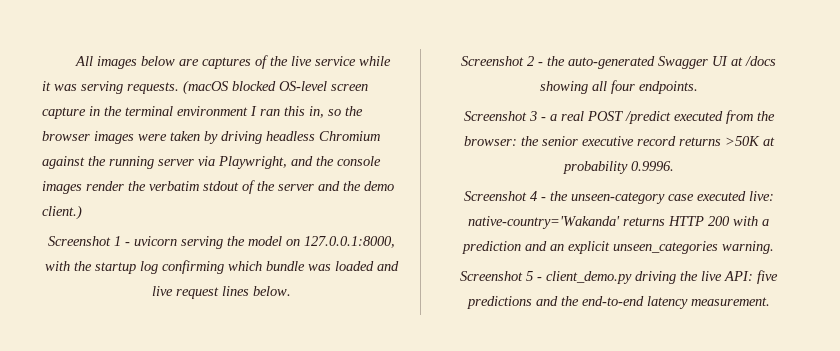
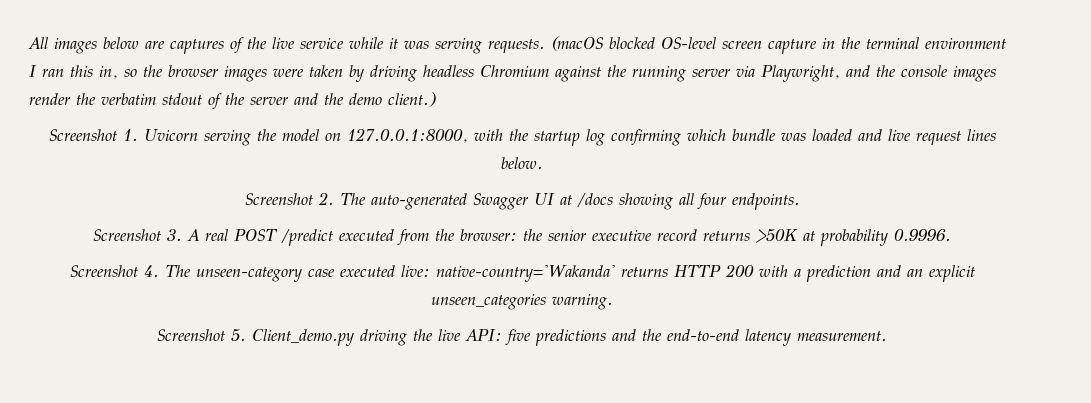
- Screenshot 1 - uvicorn serving the model on 127.0.0.1:8000, with the startup log confirming which bundle was loaded and live request lines below.
+ Screenshot 1. Uvicorn serving the model on 127.0.0.1:8000, with the startup log confirming which bundle was loaded and live request lines below.
- Screenshot 2 - the auto-generated Swagger UI at /docs showing all four endpoints.
+ Screenshot 2. The auto-generated Swagger UI at /docs showing all four endpoints.
- Screenshot 3 - a real POST /predict executed from the browser: the senior executive record returns >50K at probability 0.9996.
+ Screenshot 3. A real POST /predict executed from the browser: the senior executive record returns >50K at probability 0.9996.
- Screenshot 4 - the unseen-category case executed live: native-country='Wakanda' returns HTTP 200 with a prediction and an explicit unseen_categories warning.
+ Screenshot 4. The unseen-category case executed live: native-country='Wakanda' returns HTTP 200 with a prediction and an explicit unseen_categories warning.
- Screenshot 5 - client_demo.py driving the live API: five predictions and the end-to-end latency measurement.
+ Screenshot 5. Client_demo.py driving the live API: five predictions and the end-to-end latency measurement.

